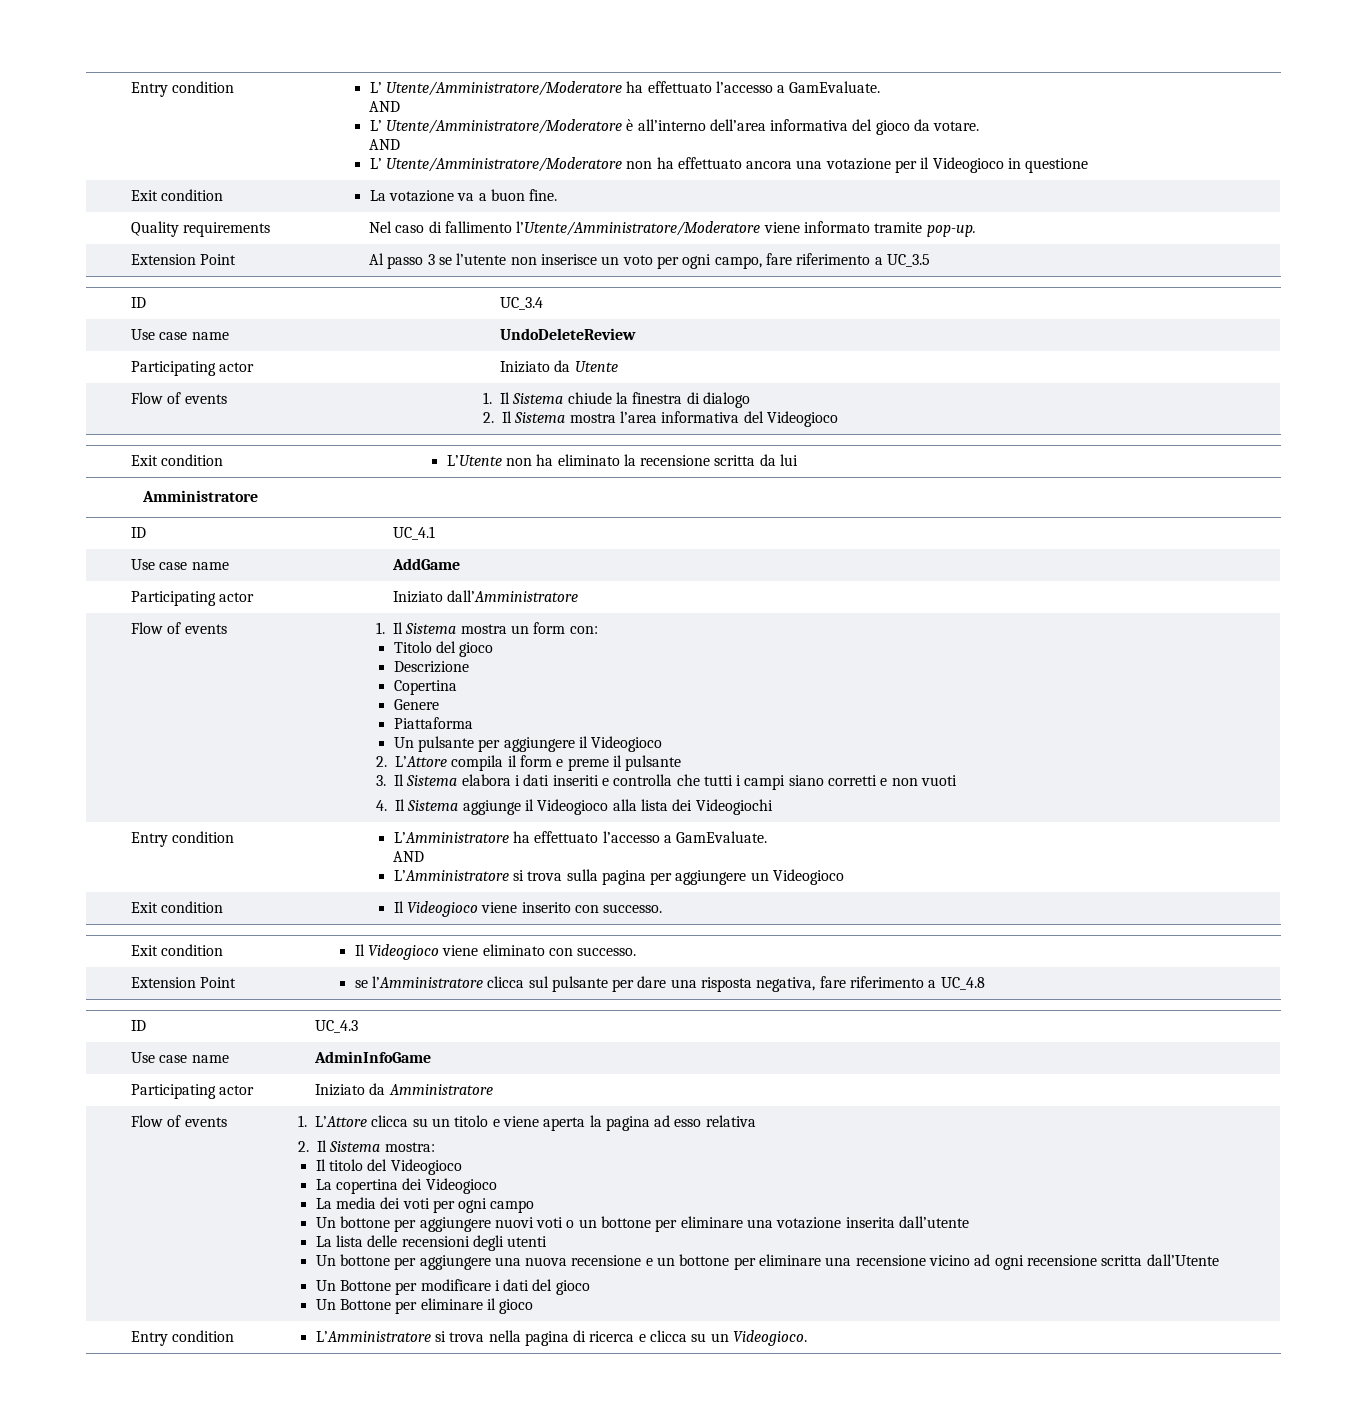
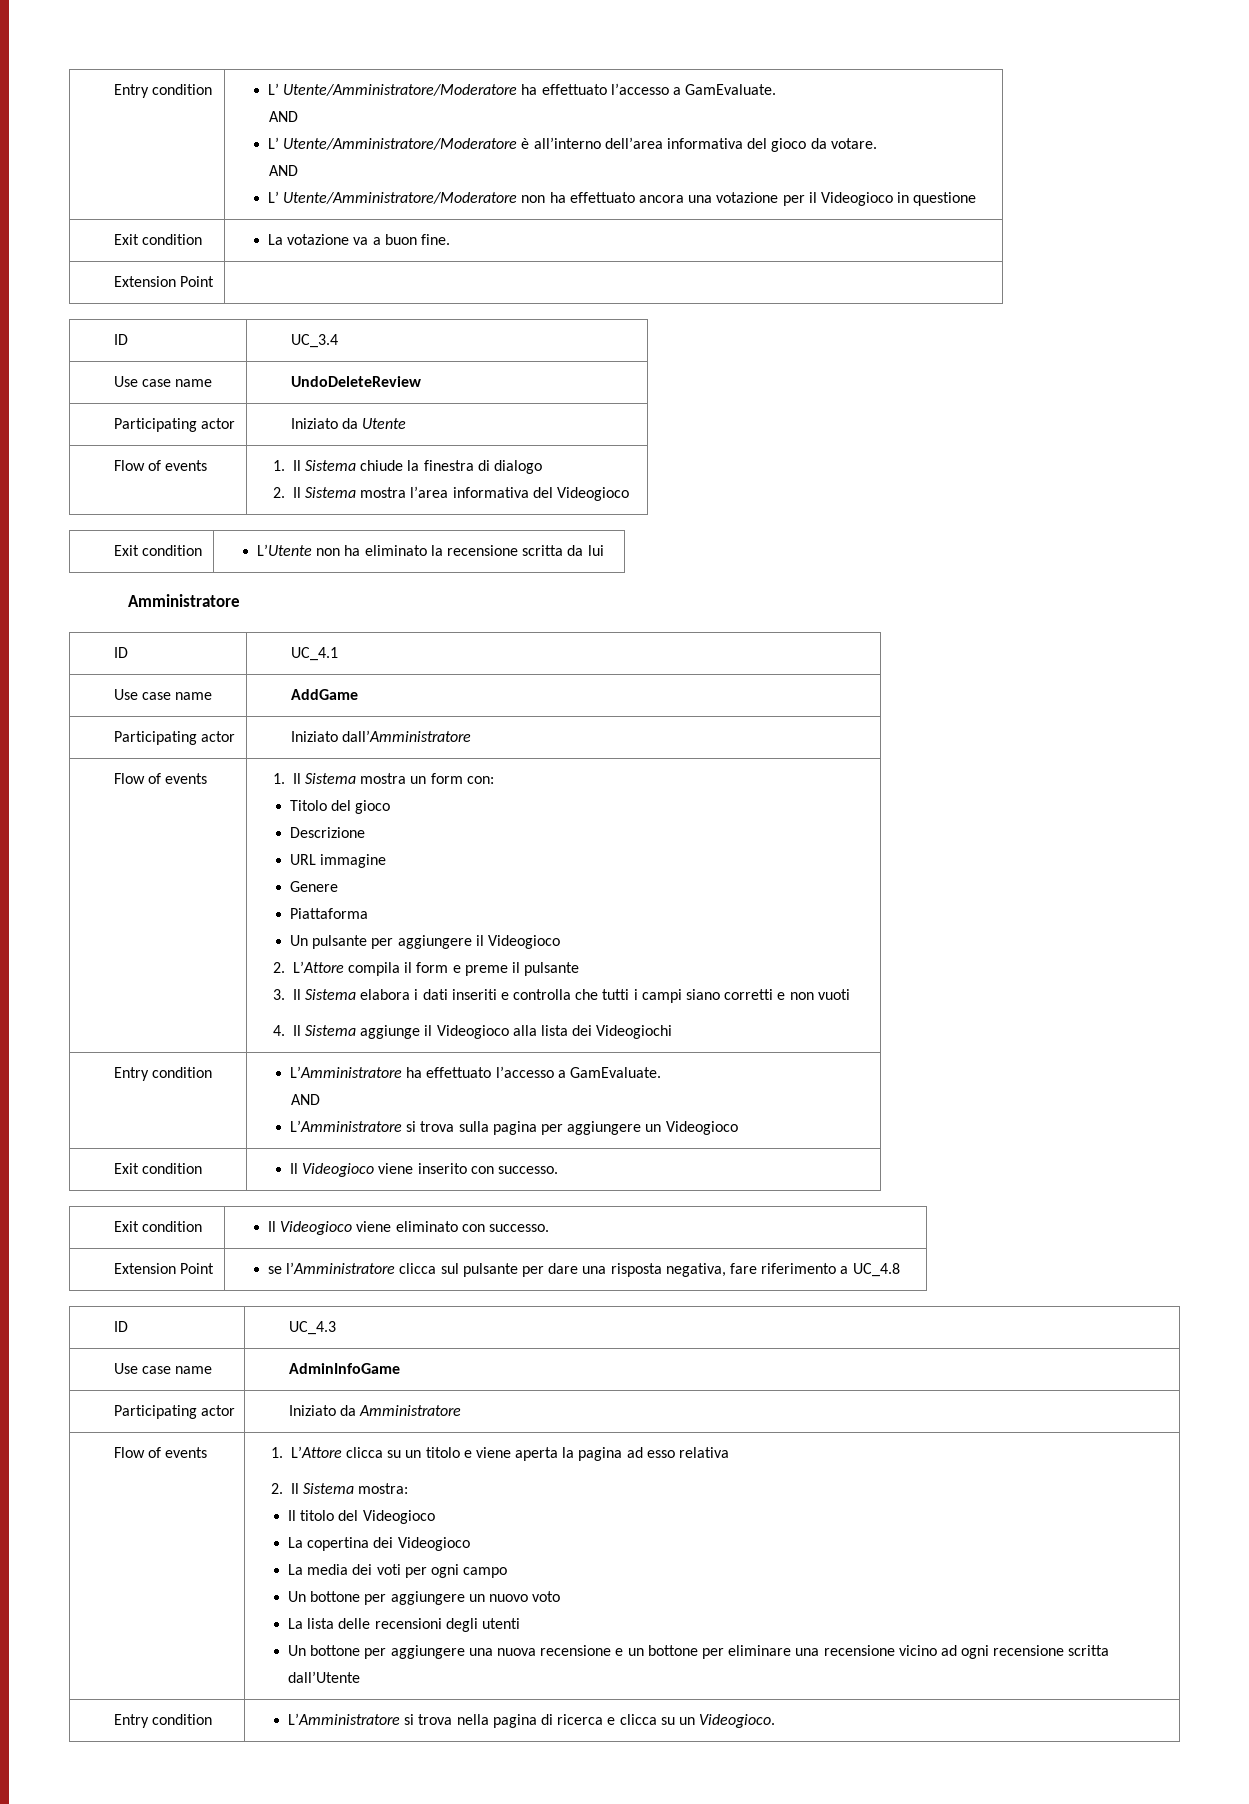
  Exit condition | La votazione va a buon fine.
- Quality requirements | Nel caso di fallimento l’Utente/Amministratore/Moderatore viene informato tramite pop-up.
- Extension Point | Al passo 3 se l’utente non inserisce un voto per ogni campo, fare riferimento a UC_3.5
+ Extension Point |
- Copertina
+ URL immagine
- Un bottone per aggiungere nuovi voti o un bottone per eliminare una votazione inserita dall’utente
+ Un bottone per aggiungere un nuovo voto
- Un Bottone per modificare i dati del gioco
- Un Bottone per eliminare il gioco

